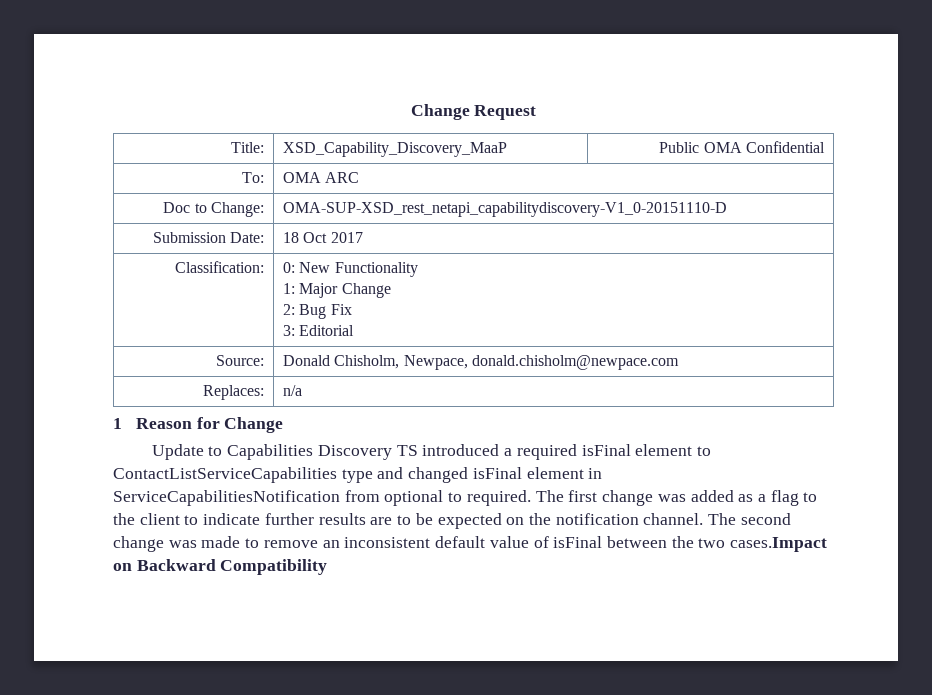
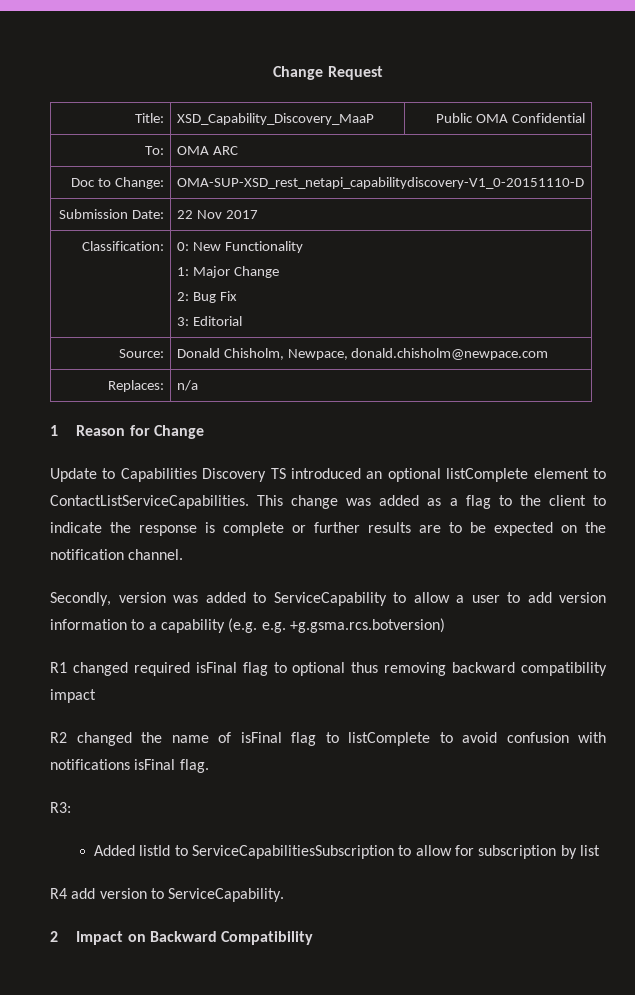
- Submission Date: | 18 Oct 2017
+ Submission Date: | 22 Nov 2017
- Update to Capabilities Discovery TS introduced a required isFinal element to ContactListServiceCapabilities type and changed isFinal element in ServiceCapabilitiesNotification from optional to required. The first change was added as a flag to the client to indicate further results are to be expected on the notification channel. The second change was made to remove an inconsistent default value of isFinal between the two cases.Impact on Backward Compatibility
+ Update to Capabilities Discovery TS introduced an optional listComplete element to ContactListServiceCapabilities. This change was added as a flag to the client to indicate the response is complete or further results are to be expected on the notification channel.
+ Secondly, version was added to ServiceCapability to allow a user to add version information to a capability (e.g. e.g. +g.gsma.rcs.botversion)
+ R1 changed required isFinal flag to optional thus removing backward compatibility impact
+ R2 changed the name of isFinal flag to listComplete to avoid confusion with notifications isFinal flag.
+ R3:
+ Added listId to ServiceCapabilitiesSubscription to allow for subscription by list
+ R4 add version to ServiceCapability.
+ 2 Impact on Backward Compatibility

